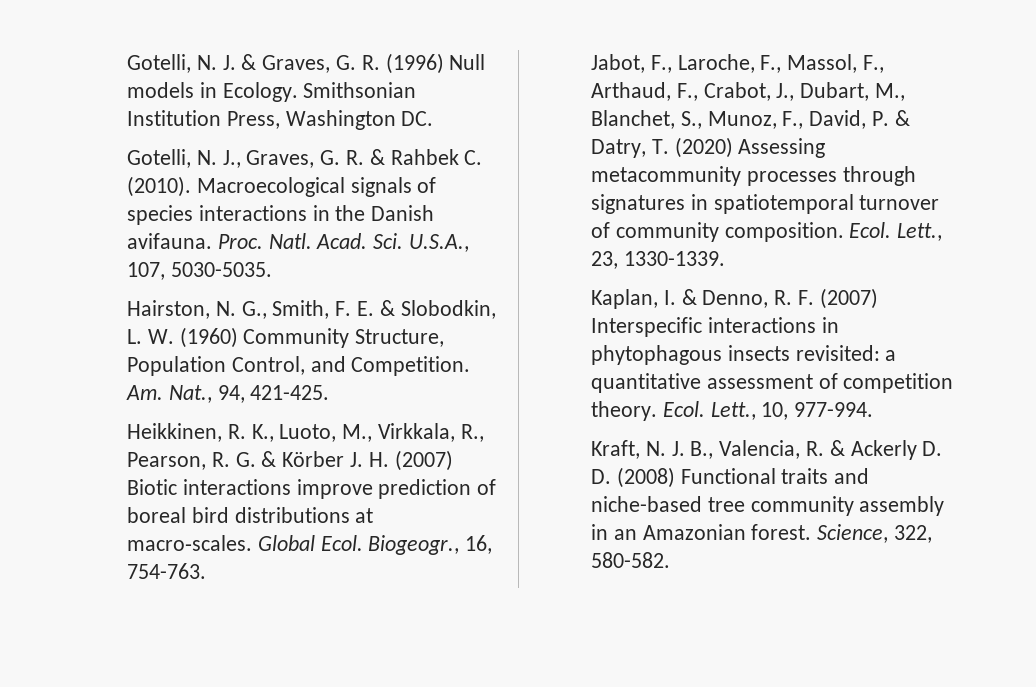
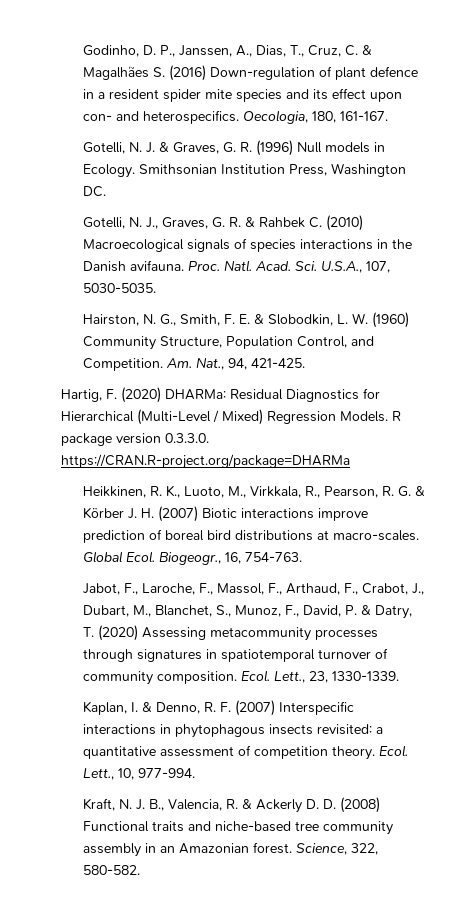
+ Godinho, D. P., Janssen, A., Dias, T., Cruz, C. & Magalhães S. (2016) Down-regulation of plant defence in a resident spider mite species and its effect upon con- and heterospecifics. Oecologia, 180, 161-167.
- Gotelli, N. J., Graves, G. R. & Rahbek C. (2010). Macroecological signals of species interactions in the Danish avifauna.
+ Gotelli, N. J., Graves, G. R. & Rahbek C. (2010) Macroecological signals of species interactions in the Danish avifauna.
+ Hartig, F. (2020) DHARMa: Residual Diagnostics for Hierarchical (Multi-Level / Mixed) Regression Models. R package version 0.3.3.0. https://CRAN.R-project.org/package=DHARMa

